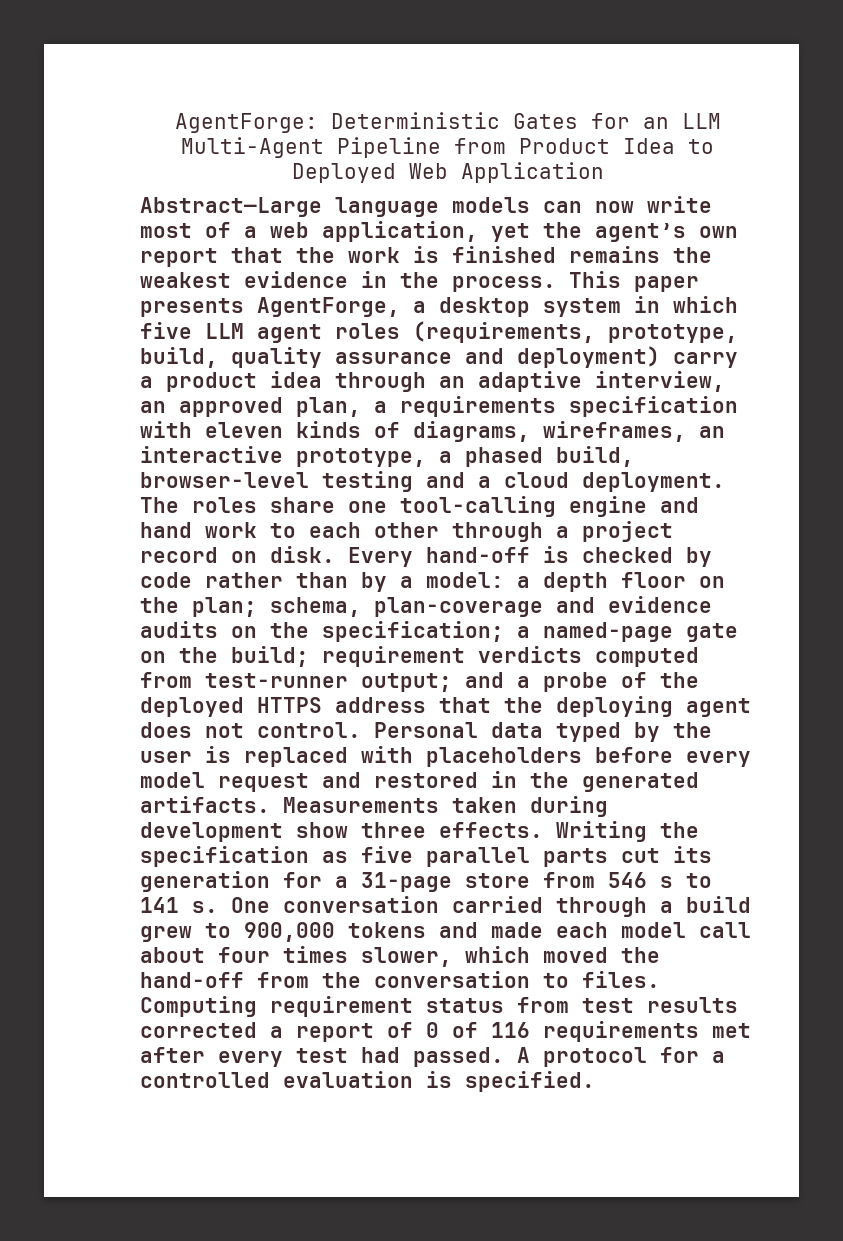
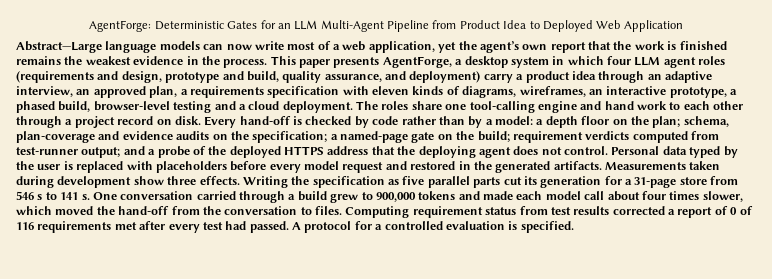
- This paper presents AgentForge, a desktop system in which five LLM agent roles (requirements, prototype, build, quality assurance and deployment) carry a product idea through an adaptive interview, an approved plan, a requirements specification with eleven kinds of diagrams, wireframes, an interactive prototype, a phased build, browser-level testing and a cloud deployment.
+ This paper presents AgentForge, a desktop system in which four LLM agent roles (requirements and design, prototype and build, quality assurance, and deployment) carry a product idea through an adaptive interview, an approved plan, a requirements specification with eleven kinds of diagrams, wireframes, an interactive prototype, a phased build, browser-level testing and a cloud deployment.

